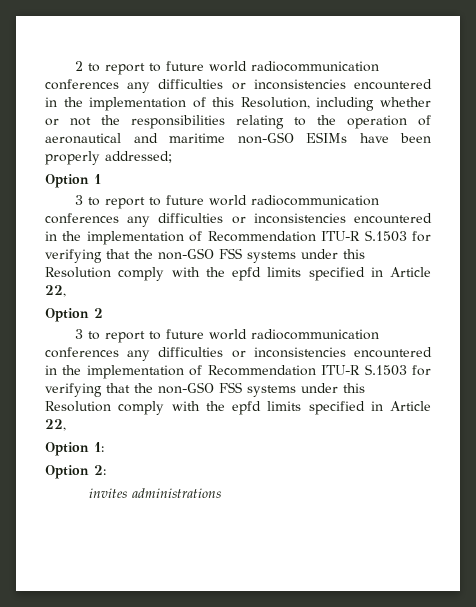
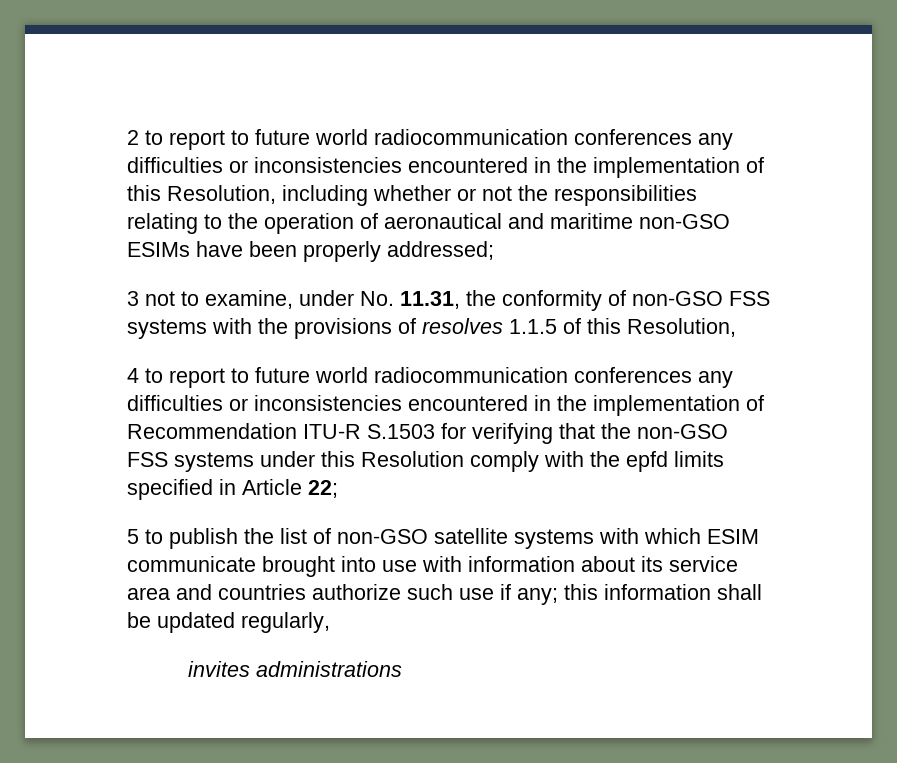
- Option 1
- 3 to report to future world radiocommunication conferences any difficulties or inconsistencies encountered in the implementation of Recommendation ITU-R S.1503 for verifying that the non-GSO FSS systems under this Resolution comply with the epfd limits specified in Article 22,
- Option 2
- 3 to report to future world radiocommunication conferences any difficulties or inconsistencies encountered in the implementation of Recommendation ITU-R S.1503 for verifying that the non-GSO FSS systems under this Resolution comply with the epfd limits specified in Article 22,
- Option 1:
- Option 2:
+ 3 not to examine, under No. 11.31, the conformity of non-GSO FSS systems with the provisions of resolves 1.1.5 of this Resolution,
+ 4 to report to future world radiocommunication conferences any difficulties or inconsistencies encountered in the implementation of Recommendation ITU-R S.1503 for verifying that the non-GSO FSS systems under this Resolution comply with the epfd limits specified in Article 22;
+ 5 to publish the list of non-GSO satellite systems with which ESIM communicate brought into use with information about its service area and countries authorize such use if any; this information shall be updated regularly,

